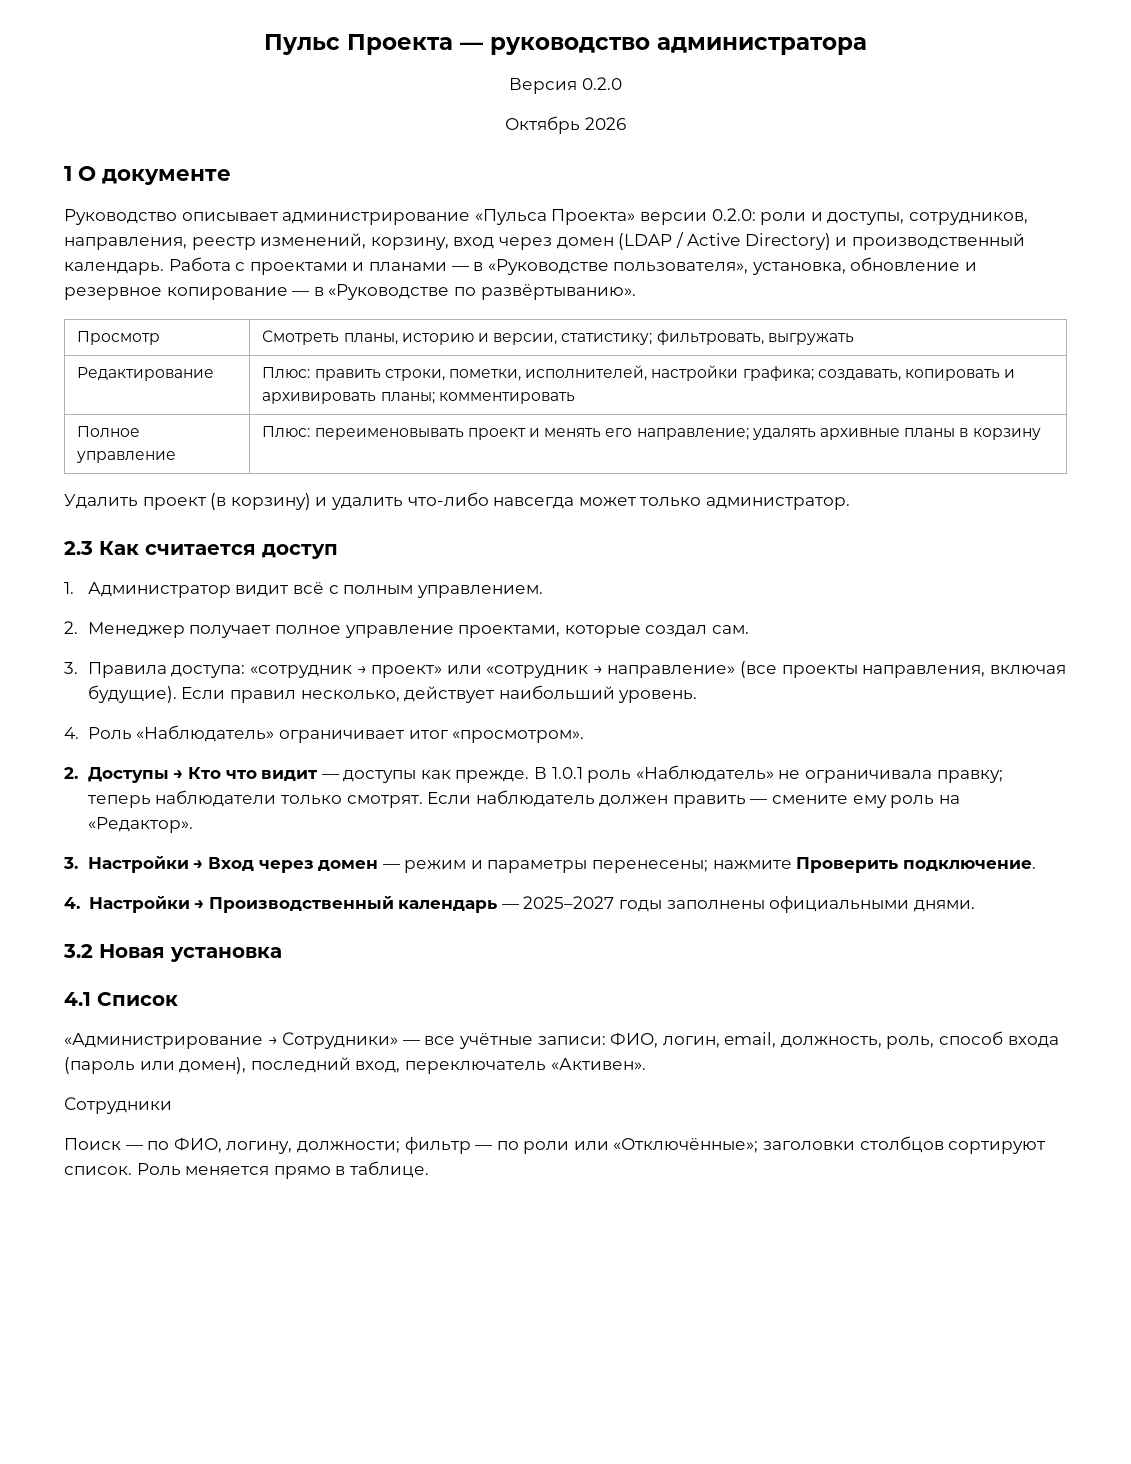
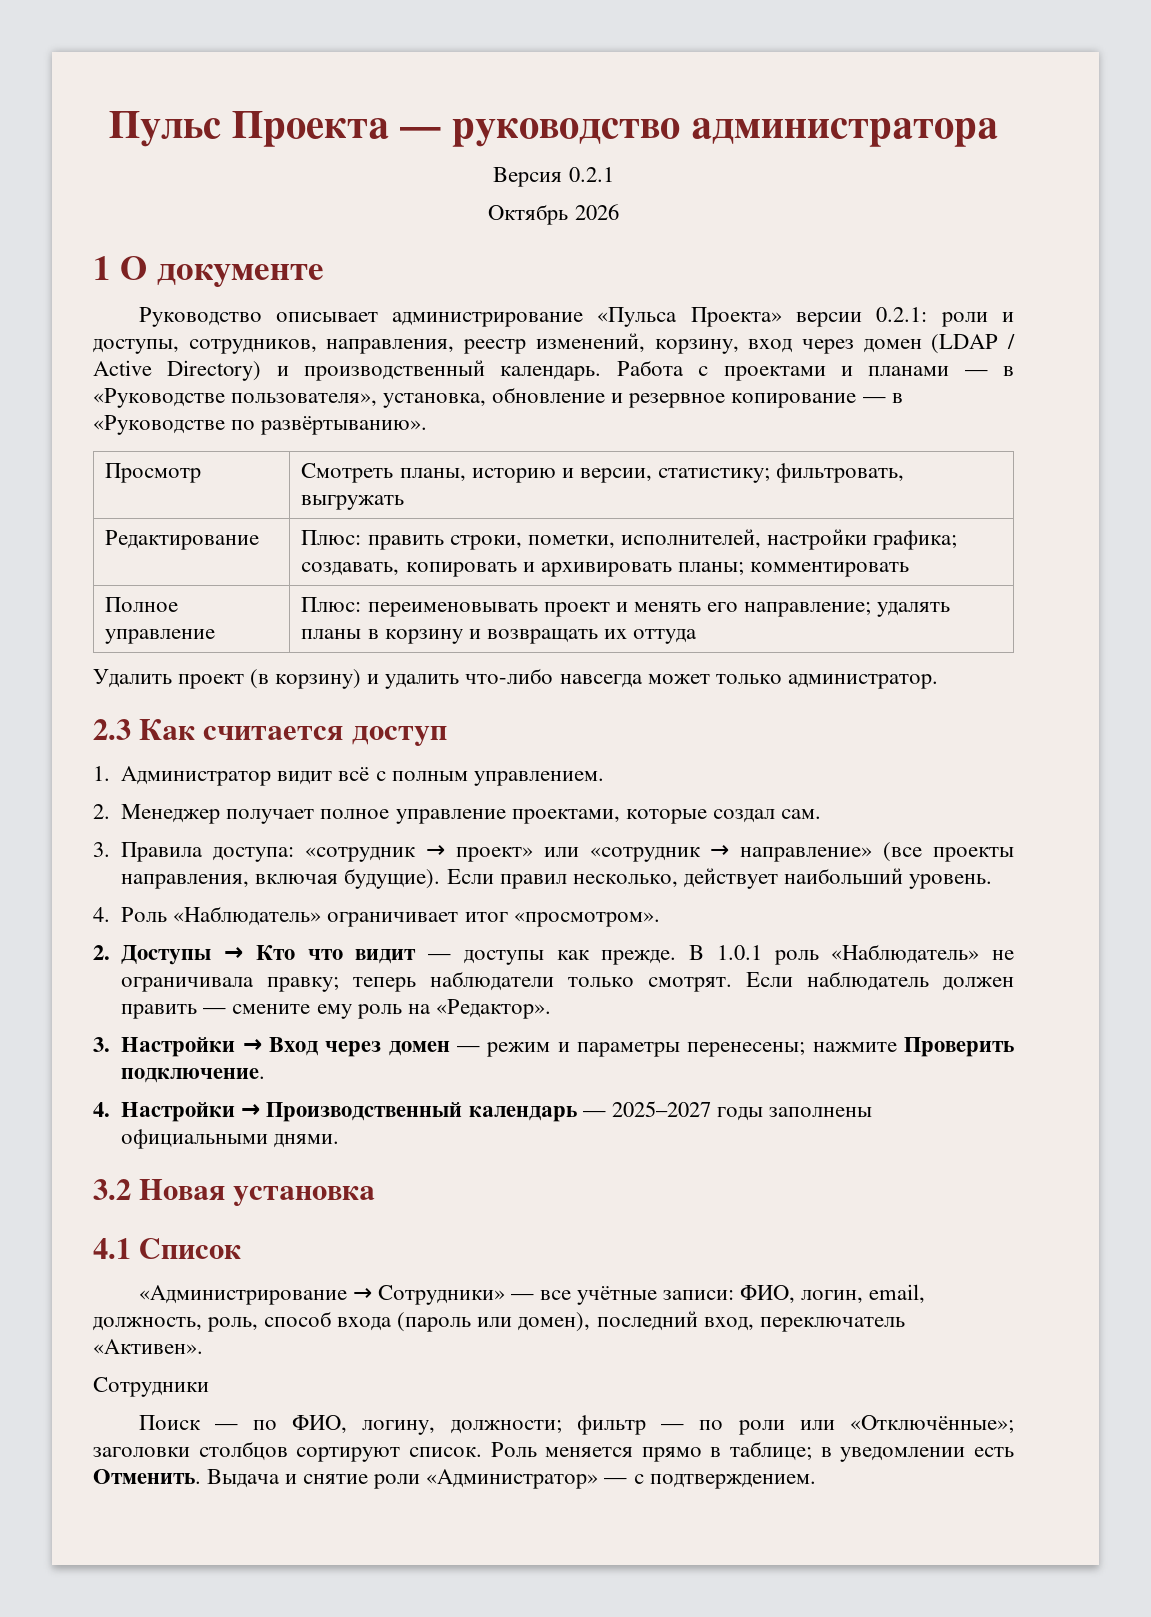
- Версия 0.2.0
+ Версия 0.2.1
- Руководство описывает администрирование «Пульса Проекта» версии 0.2.0: роли и доступы, сотрудников, направления, реестр изменений, корзину, вход через домен (LDAP / Active Directory) и производственный календарь.
+ Руководство описывает администрирование «Пульса Проекта» версии 0.2.1: роли и доступы, сотрудников, направления, реестр изменений, корзину, вход через домен (LDAP / Active Directory) и производственный календарь.
- Полное управление | Плюс: переименовывать проект и менять его направление; удалять архивные планы в корзину
+ Полное управление | Плюс: переименовывать проект и менять его направление; удалять планы в корзину и возвращать их оттуда
- Роль меняется прямо в таблице.
+ Роль меняется прямо в таблице; в уведомлении есть Отменить. Выдача и снятие роли «Администратор» — с подтверждением.

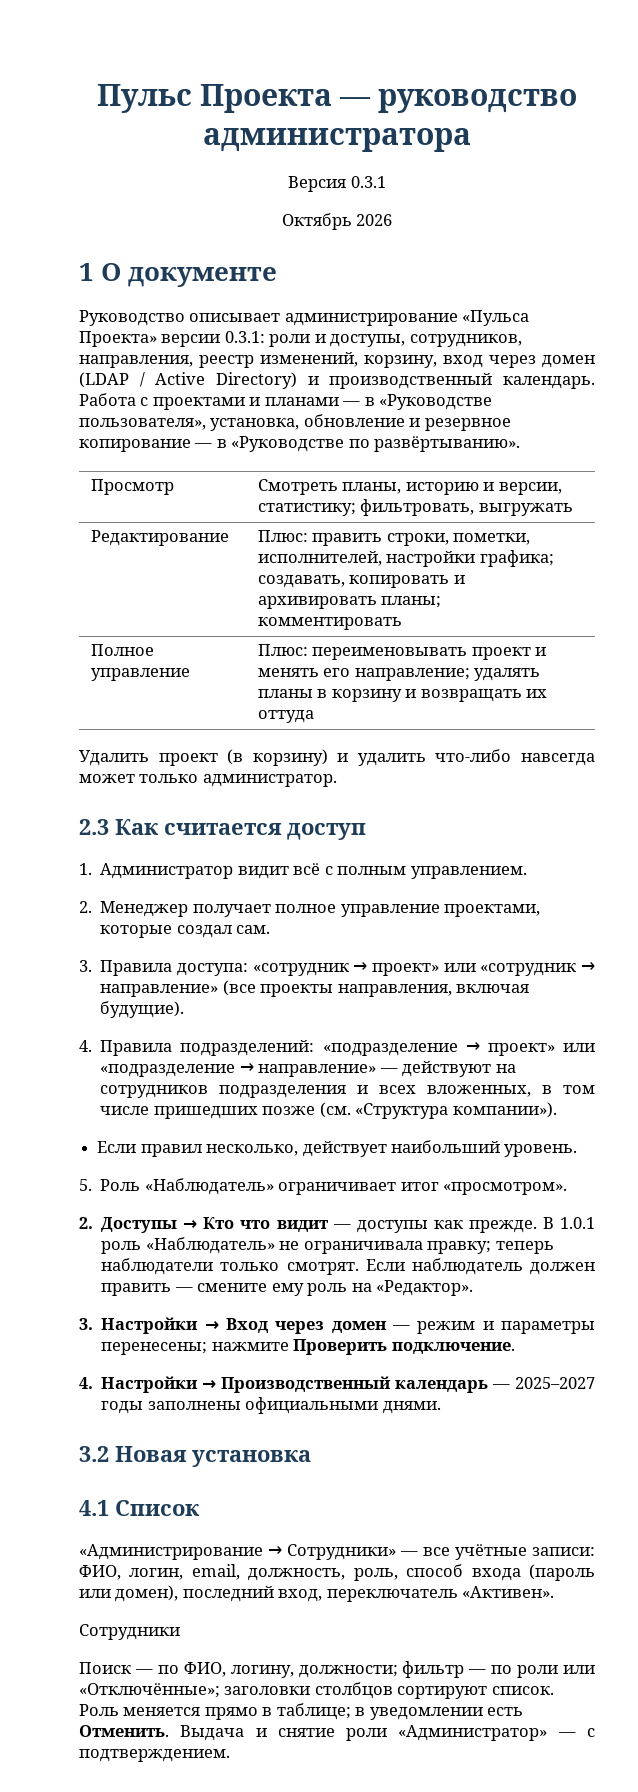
- Версия 0.2.1
+ Версия 0.3.1
- Руководство описывает администрирование «Пульса Проекта» версии 0.2.1: роли и доступы, сотрудников, направления, реестр изменений, корзину, вход через домен (LDAP / Active Directory) и производственный календарь.
+ Руководство описывает администрирование «Пульса Проекта» версии 0.3.1: роли и доступы, сотрудников, направления, реестр изменений, корзину, вход через домен (LDAP / Active Directory) и производственный календарь.
- 3. Правила доступа: «сотрудник → проект» или «сотрудник → направление» (все проекты направления, включая будущие). Если правил несколько, действует наибольший уровень.
+ 3. Правила доступа: «сотрудник → проект» или «сотрудник → направление» (все проекты направления, включая будущие).
+ 4. Правила подразделений: «подразделение → проект» или «подразделение → направление» — действуют на сотрудников подразделения и всех вложенных, в том числе пришедших позже (см. «Структура компании»).
+ Если правил несколько, действует наибольший уровень.
- 4. Роль «Наблюдатель» ограничивает итог «просмотром».
+ 5. Роль «Наблюдатель» ограничивает итог «просмотром».

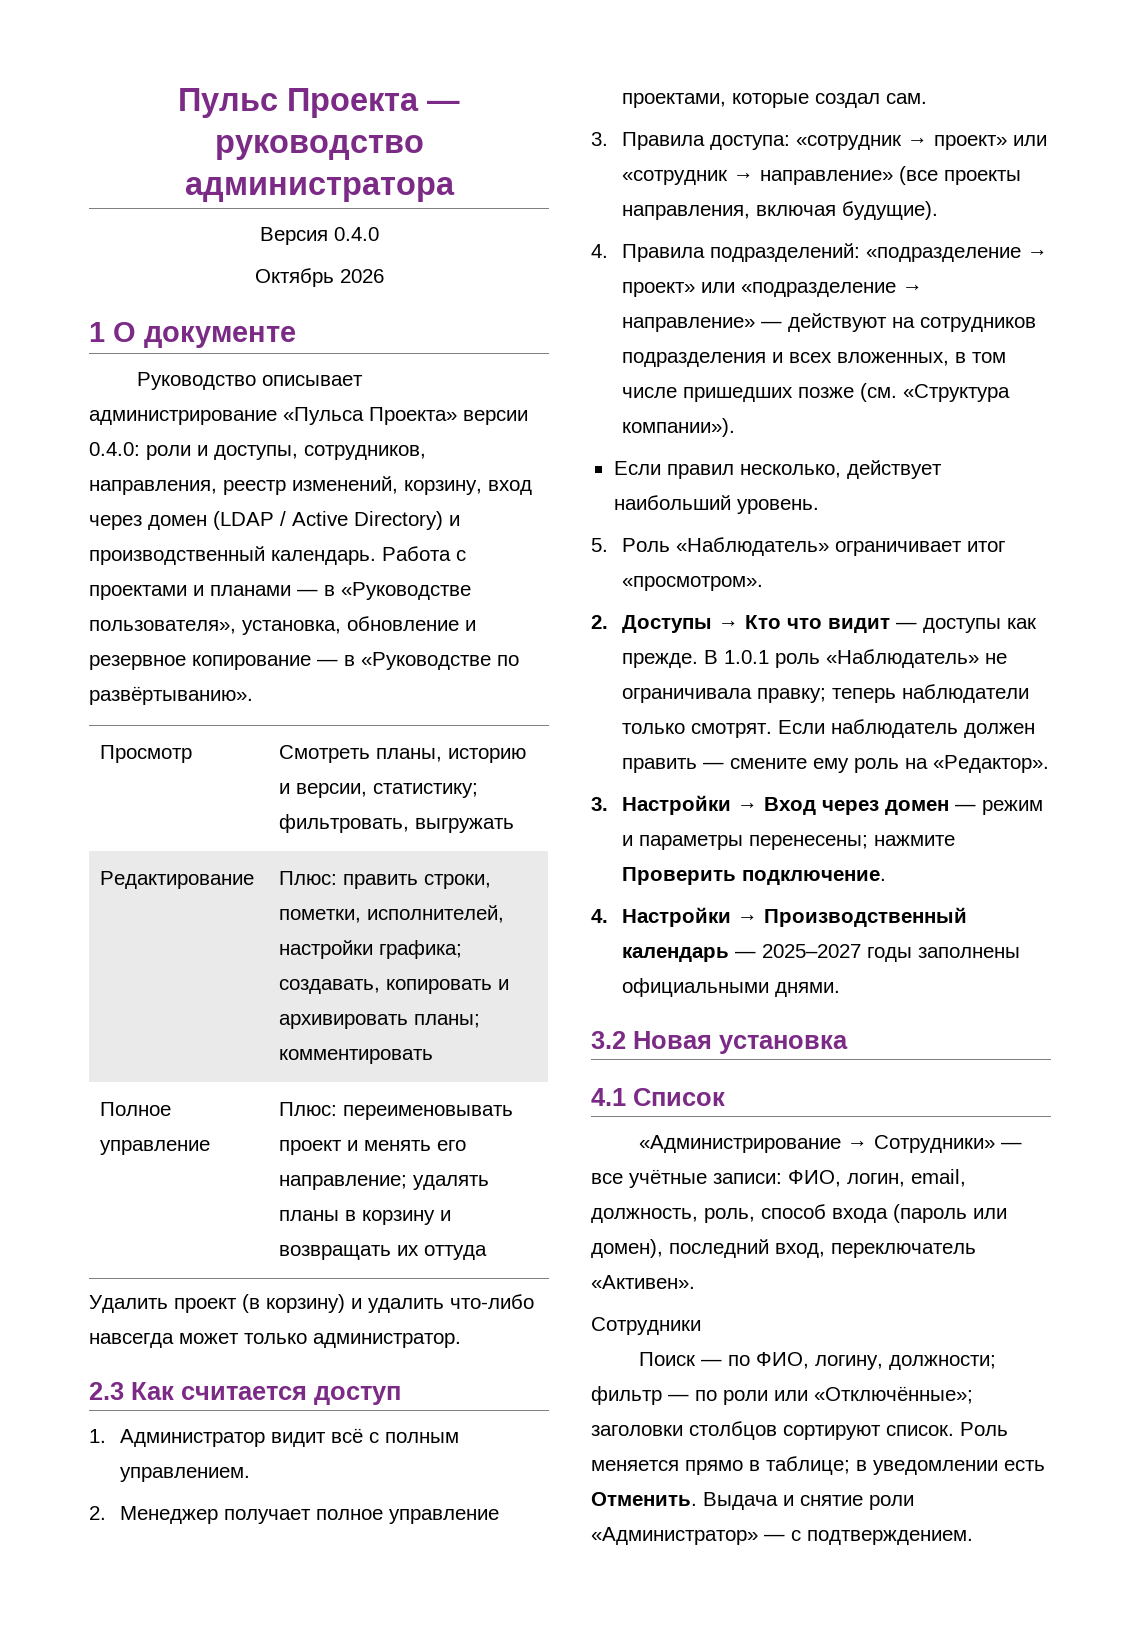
- Версия 0.3.1
+ Версия 0.4.0
- Руководство описывает администрирование «Пульса Проекта» версии 0.3.1: роли и доступы, сотрудников, направления, реестр изменений, корзину, вход через домен (LDAP / Active Directory) и производственный календарь.
+ Руководство описывает администрирование «Пульса Проекта» версии 0.4.0: роли и доступы, сотрудников, направления, реестр изменений, корзину, вход через домен (LDAP / Active Directory) и производственный календарь.

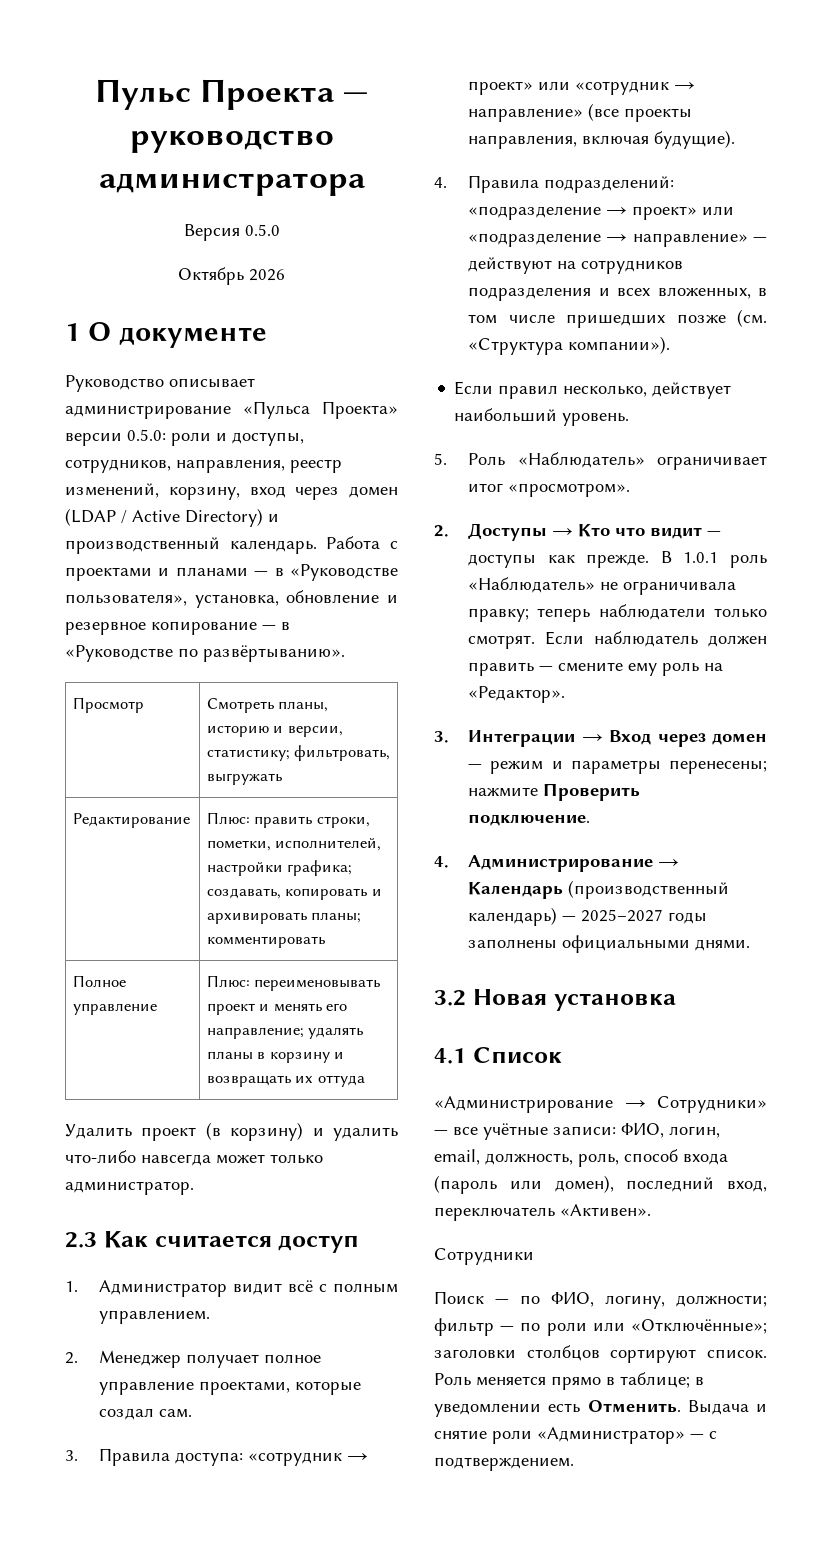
- Версия 0.4.0
+ Версия 0.5.0
- Руководство описывает администрирование «Пульса Проекта» версии 0.4.0: роли и доступы, сотрудников, направления, реестр изменений, корзину, вход через домен (LDAP / Active Directory) и производственный календарь.
+ Руководство описывает администрирование «Пульса Проекта» версии 0.5.0: роли и доступы, сотрудников, направления, реестр изменений, корзину, вход через домен (LDAP / Active Directory) и производственный календарь.
- 3. Настройки → Вход через домен — режим и параметры перенесены; нажмите Проверить подключение.
+ 3. Интеграции → Вход через домен — режим и параметры перенесены; нажмите Проверить подключение.
- 4. Настройки → Производственный календарь — 2025–2027 годы заполнены официальными днями.
+ 4. Администрирование → Календарь (производственный календарь) — 2025–2027 годы заполнены официальными днями.

